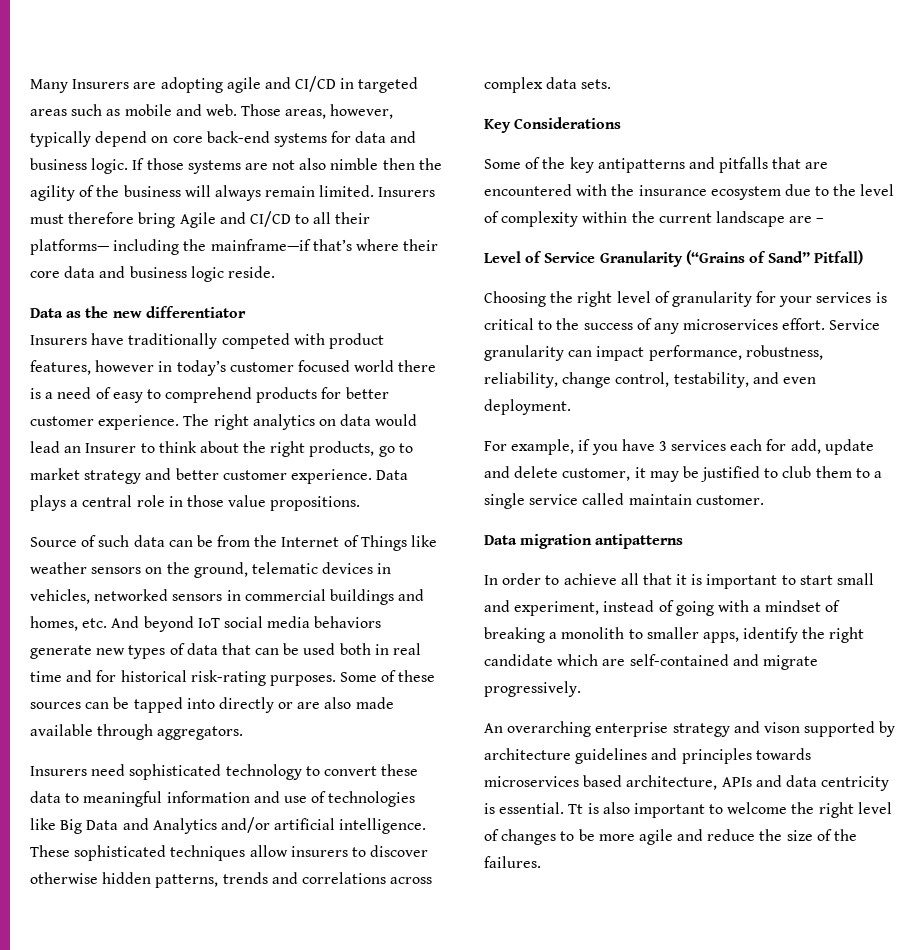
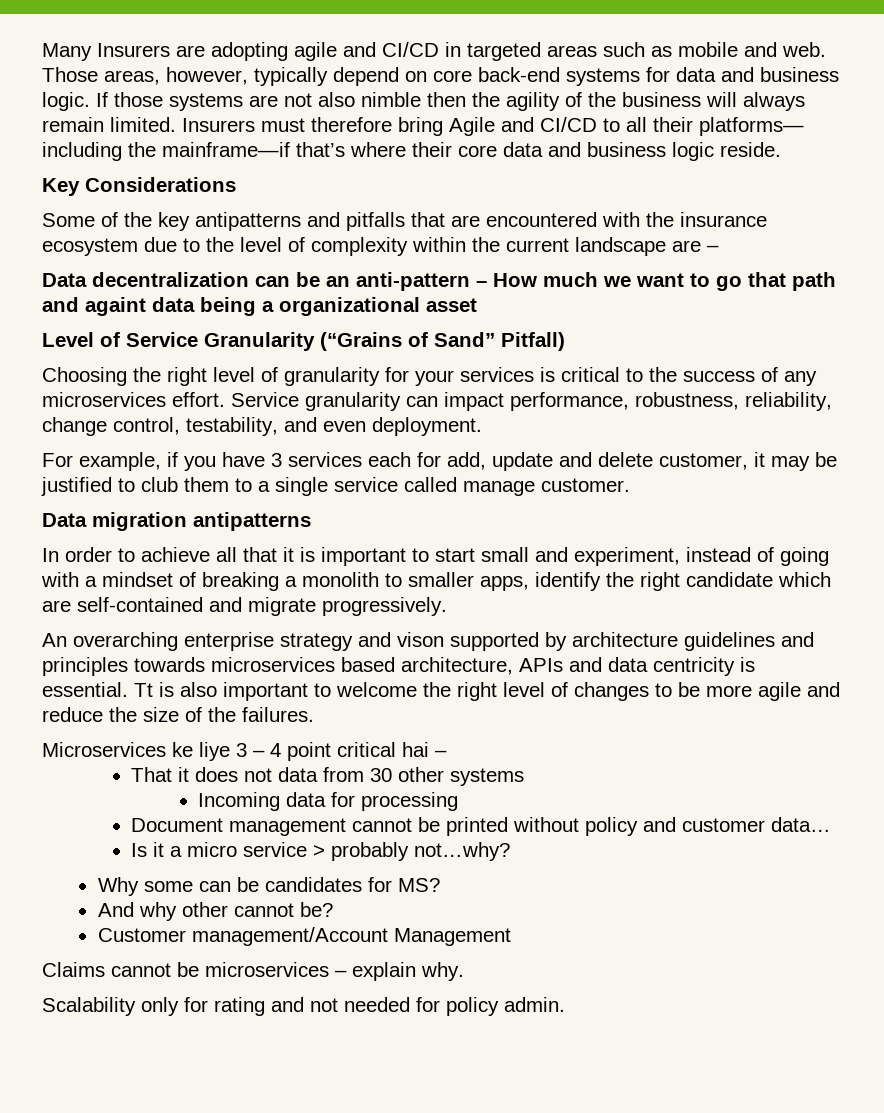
- Data as the new differentiator
- Insurers have traditionally competed with product features, however in today’s customer focused world there is a need of easy to comprehend products for better customer experience. The right analytics on data would lead an Insurer to think about the right products, go to market strategy and better customer experience. Data plays a central role in those value propositions.
- Source of such data can be from the Internet of Things like weather sensors on the ground, telematic devices in vehicles, networked sensors in commercial buildings and homes, etc. And beyond IoT social media behaviors generate new types of data that can be used both in real time and for historical risk-rating purposes. Some of these sources can be tapped into directly or are also made available through aggregators.
- Insurers need sophisticated technology to convert these data to meaningful information and use of technologies like Big Data and Analytics and/or artificial intelligence. These sophisticated techniques allow insurers to discover otherwise hidden patterns, trends and correlations across complex data sets.
+ Data decentralization can be an anti-pattern – How much we want to go that path and againt data being a organizational asset
- For example, if you have 3 services each for add, update and delete customer, it may be justified to club them to a single service called maintain customer.
+ For example, if you have 3 services each for add, update and delete customer, it may be justified to club them to a single service called manage customer.
+ Microservices ke liye 3 – 4 point critical hai –
+ That it does not data from 30 other systems
+ Incoming data for processing
+ Document management cannot be printed without policy and customer data…
+ Is it a micro service > probably not…why?
+ Why some can be candidates for MS?
+ And why other cannot be?
+ Customer management/Account Management
+ Claims cannot be microservices – explain why.
+ Scalability only for rating and not needed for policy admin.

